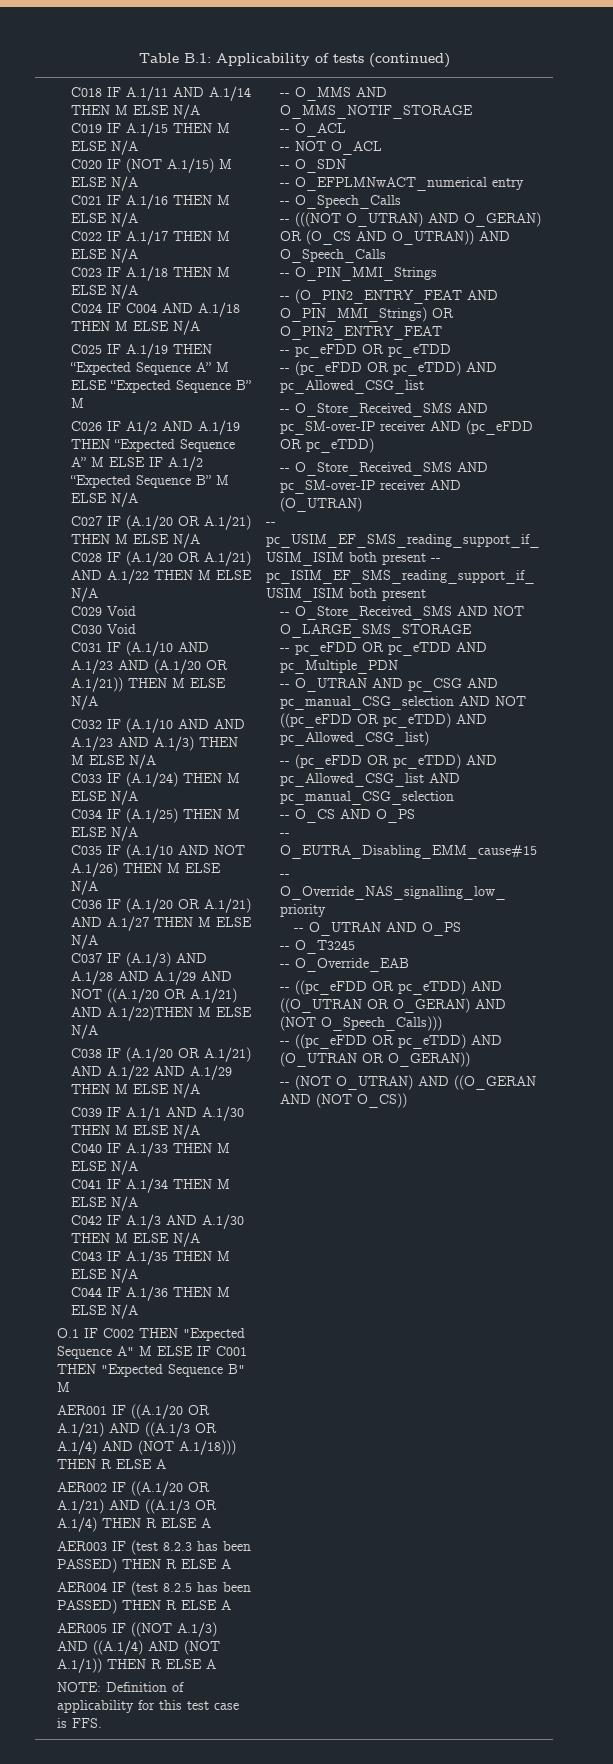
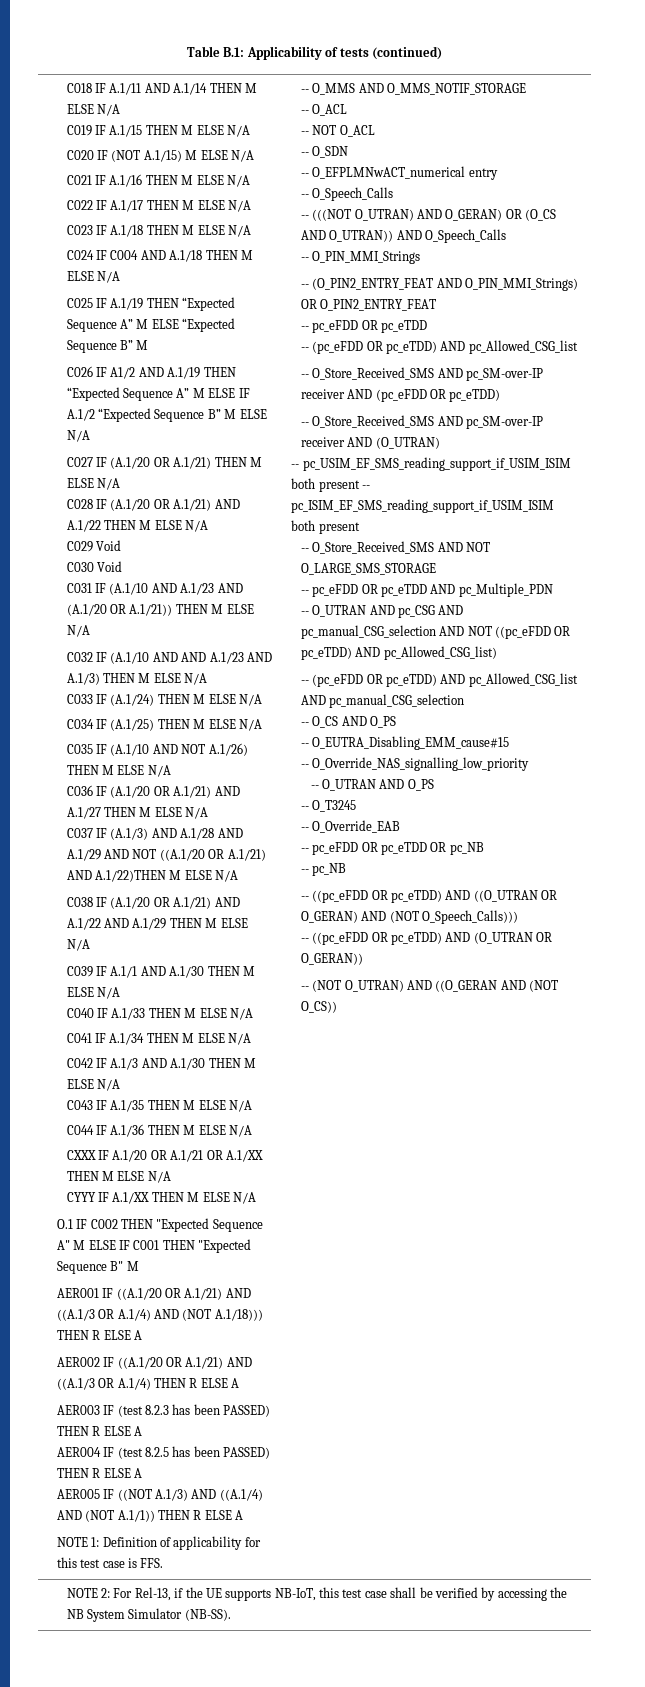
+ CXXX IF A.1/20 OR A.1/21 OR A.1/XX THEN M ELSE N/A
+ CYYY IF A.1/XX THEN M ELSE N/A
- NOTE: Definition of applicability for this test case is FFS.
+ NOTE 1: Definition of applicability for this test case is FFS.
+ -- pc_eFDD OR pc_eTDD OR pc_NB
+ -- pc_NB
+ NOTE 2: For Rel-13, if the UE supports NB-IoT, this test case shall be verified by accessing the NB System Simulator (NB-SS).

